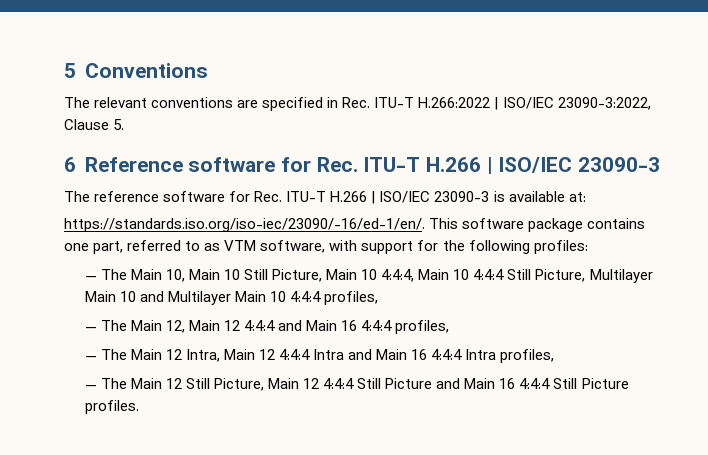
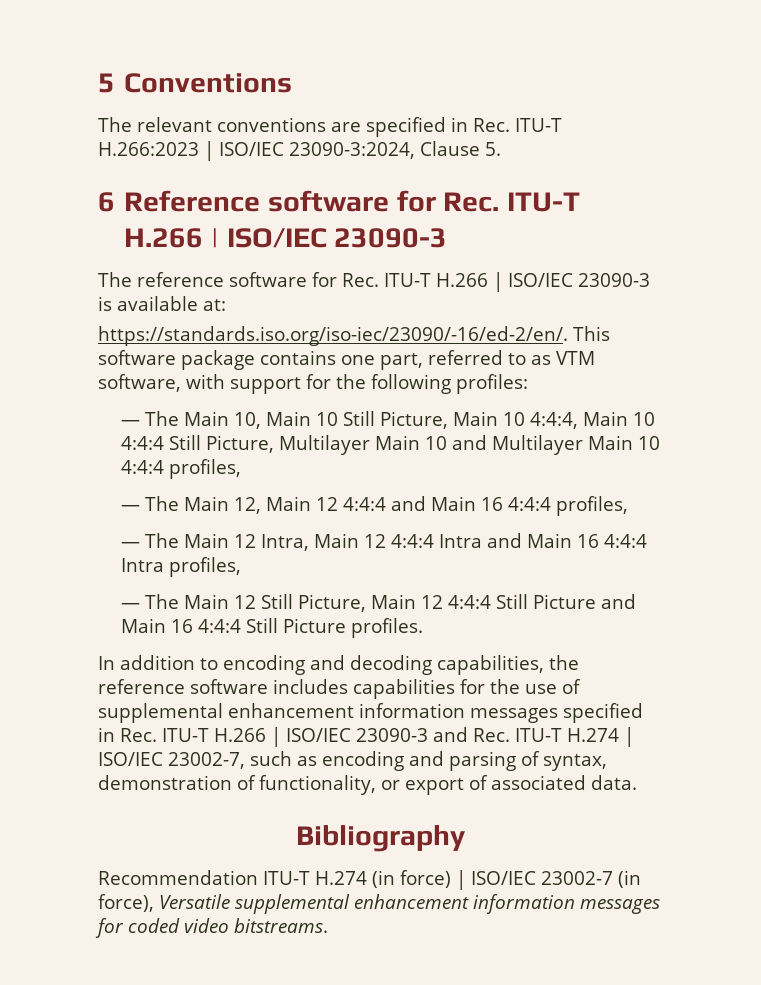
- The relevant conventions are specified in Rec. ITU-T H.266:2022 | ISO/IEC 23090-3:2022, Clause 5.
+ The relevant conventions are specified in Rec. ITU-T H.266:2023 | ISO/IEC 23090-3:2024, Clause 5.
- https://standards.iso.org/iso-iec/23090/-16/ed-1/en/. This software package contains one part, referred to as VTM software, with support for the following profiles:
+ https://standards.iso.org/iso-iec/23090/-16/ed-2/en/. This software package contains one part, referred to as VTM software, with support for the following profiles:
+ In addition to encoding and decoding capabilities, the reference software includes capabilities for the use of supplemental enhancement information messages specified in Rec. ITU-T H.266 | ISO/IEC 23090-3 and Rec. ITU-T H.274 | ISO/IEC 23002-7, such as encoding and parsing of syntax, demonstration of functionality, or export of associated data.
+ Bibliography
+ Recommendation ITU-T H.274 (in force) | ISO/IEC 23002-7 (in force), Versatile supplemental enhancement information messages for coded video bitstreams.

